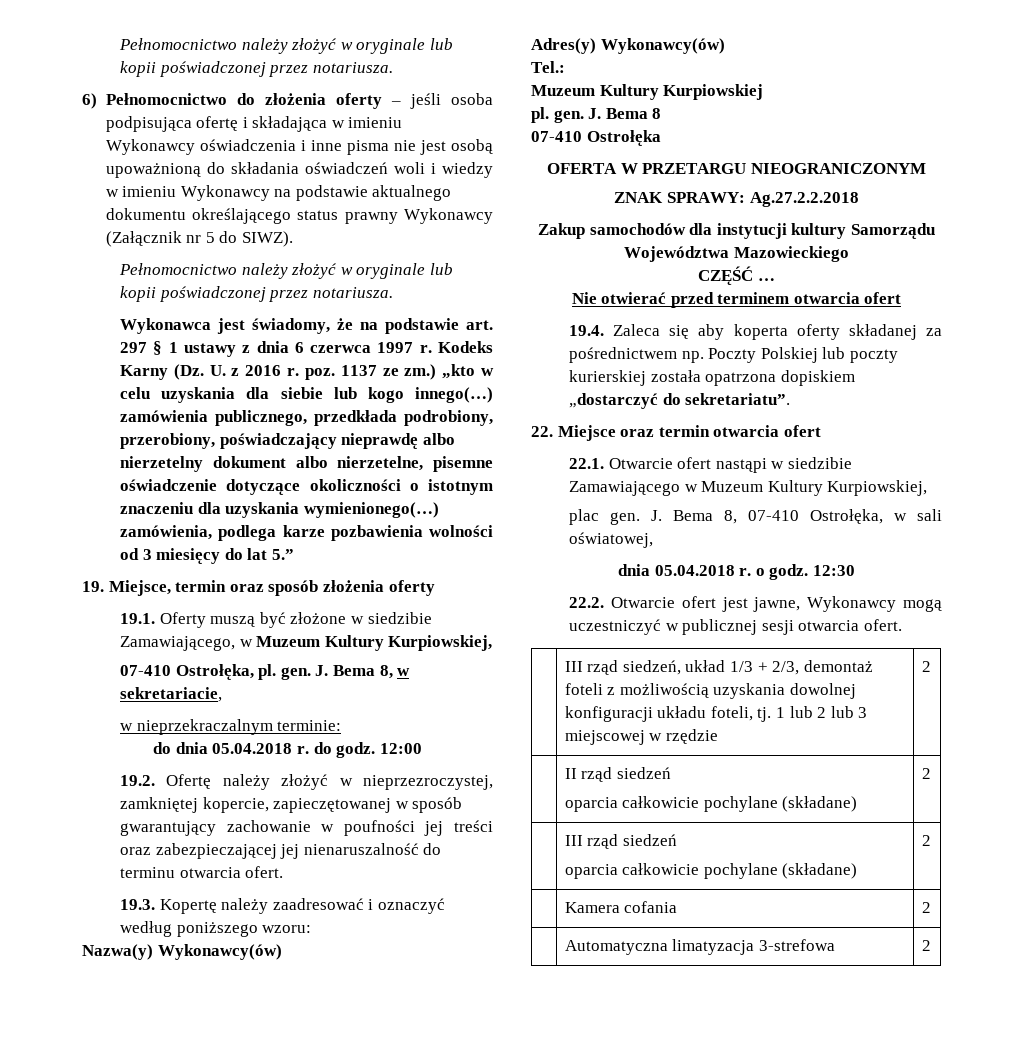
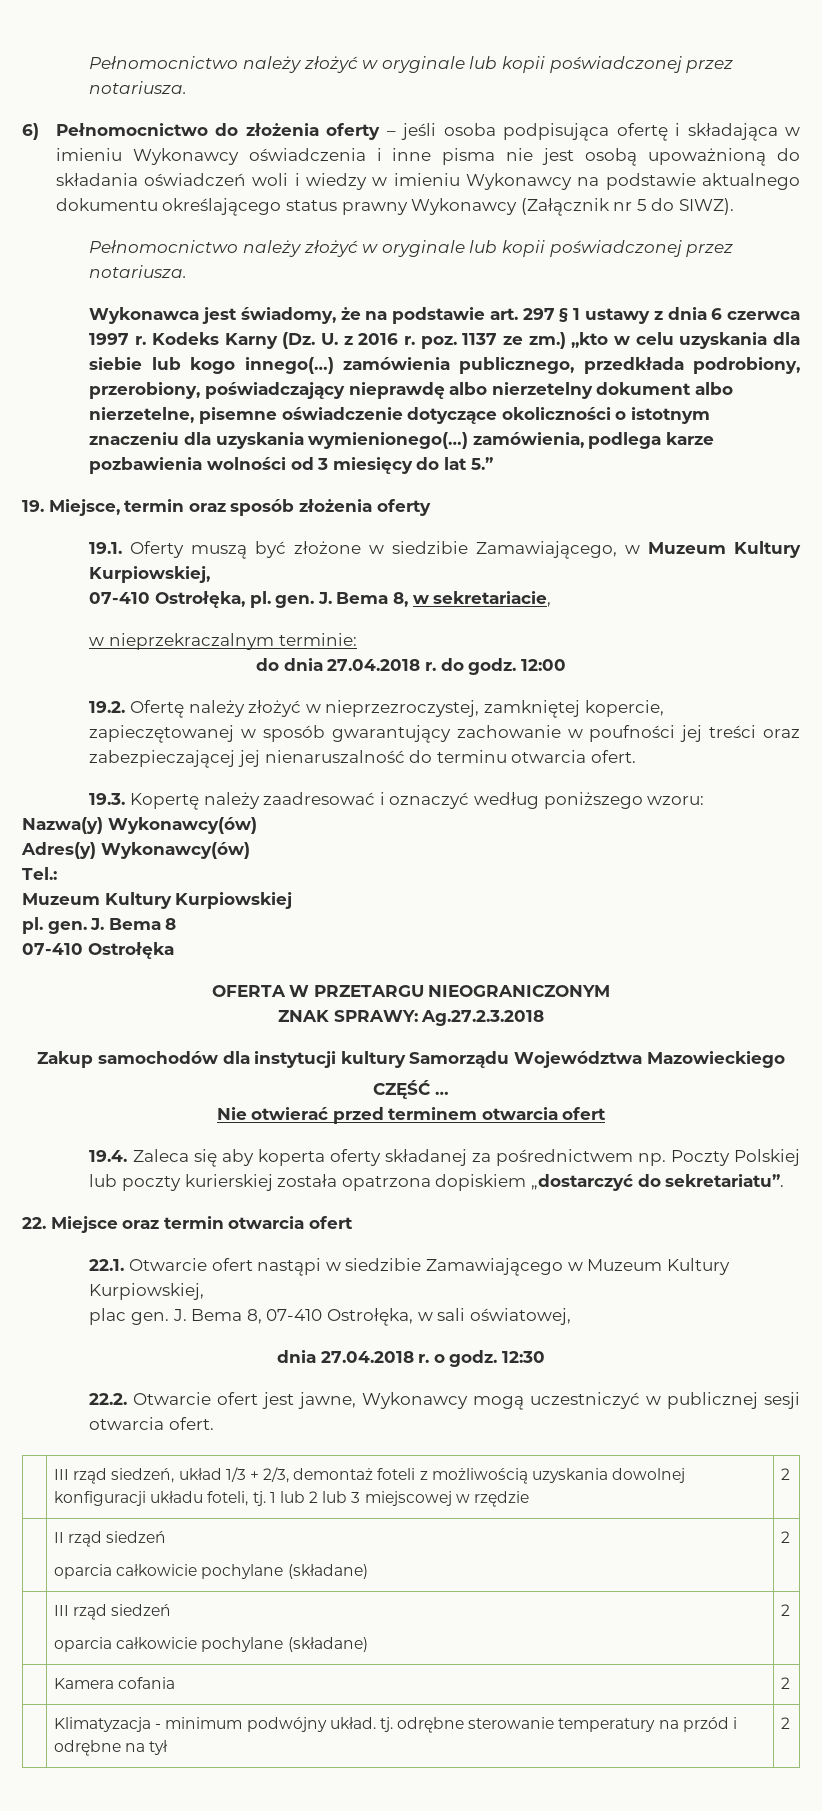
- do dnia 05.04.2018 r. do godz.
+ do dnia 27.04.2018 r. do godz.
- ZNAK SPRAWY: Ag.27.2.2.2018
+ ZNAK SPRAWY: Ag.27.2.3.2018
- dnia 05.04.2018 r. o godz.
+ dnia 27.04.2018 r. o godz.
- | Automatyczna limatyzacja 3-strefowa | 2
+ | Klimatyzacja - minimum podwójny układ. tj. odrębne sterowanie temperatury na przód i odrębne na tył | 2

